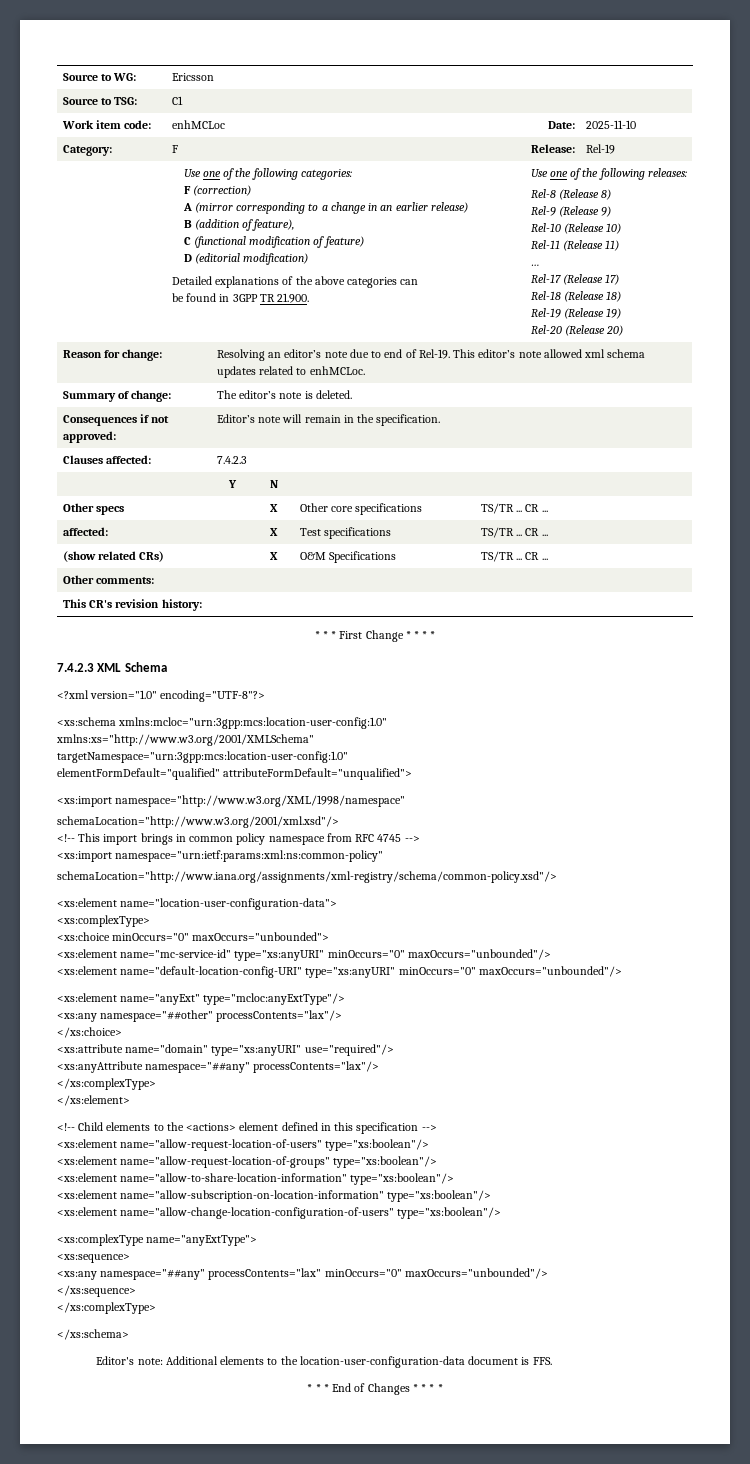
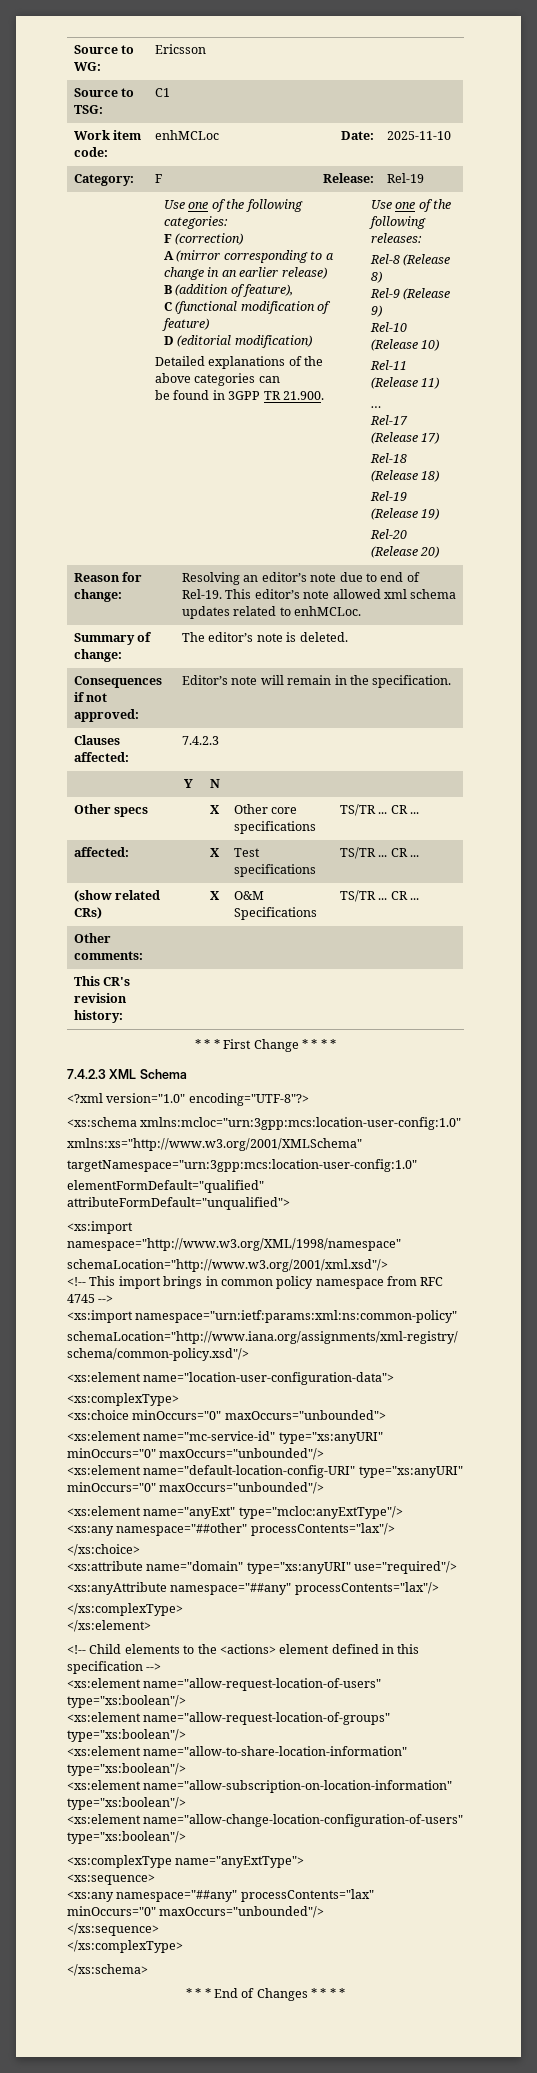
- Editor's note: Additional elements to the location-user-configuration-data document is FFS.

